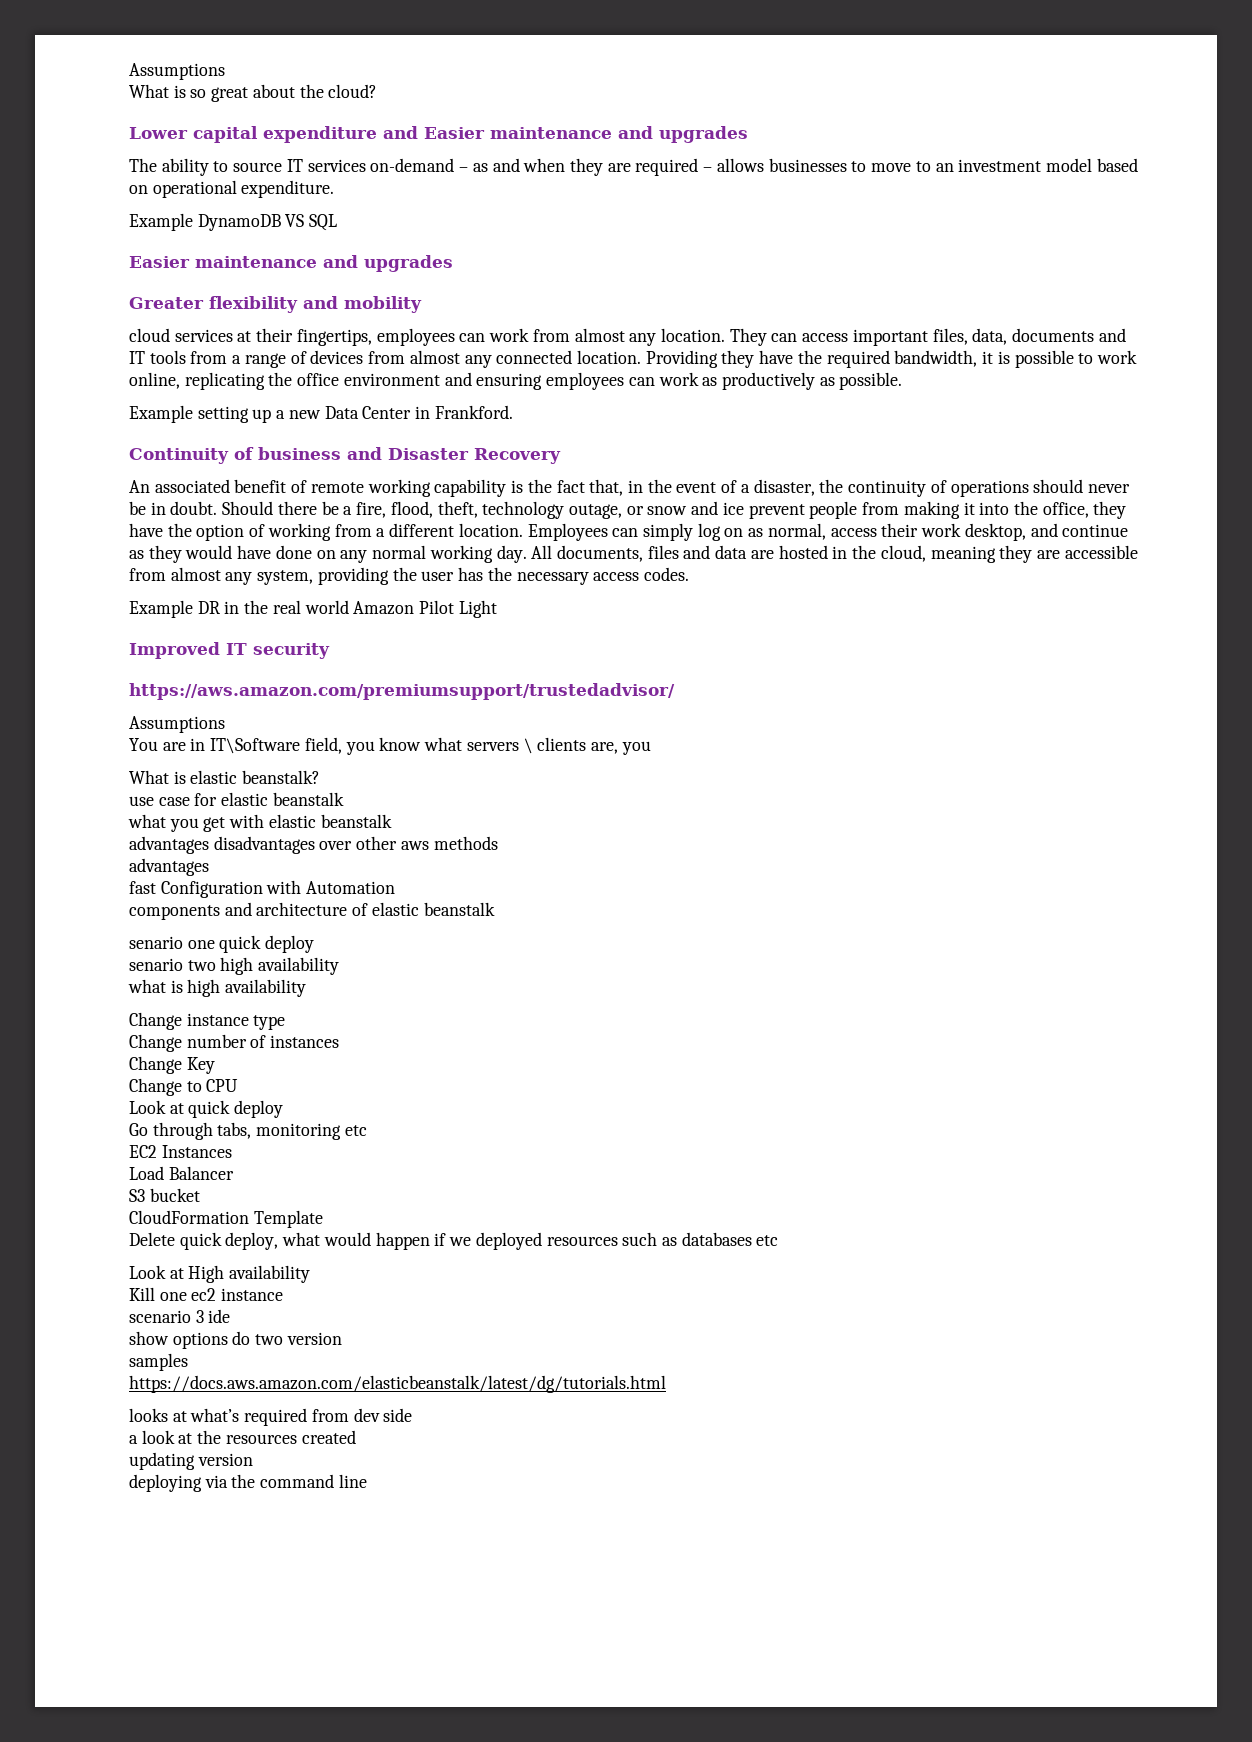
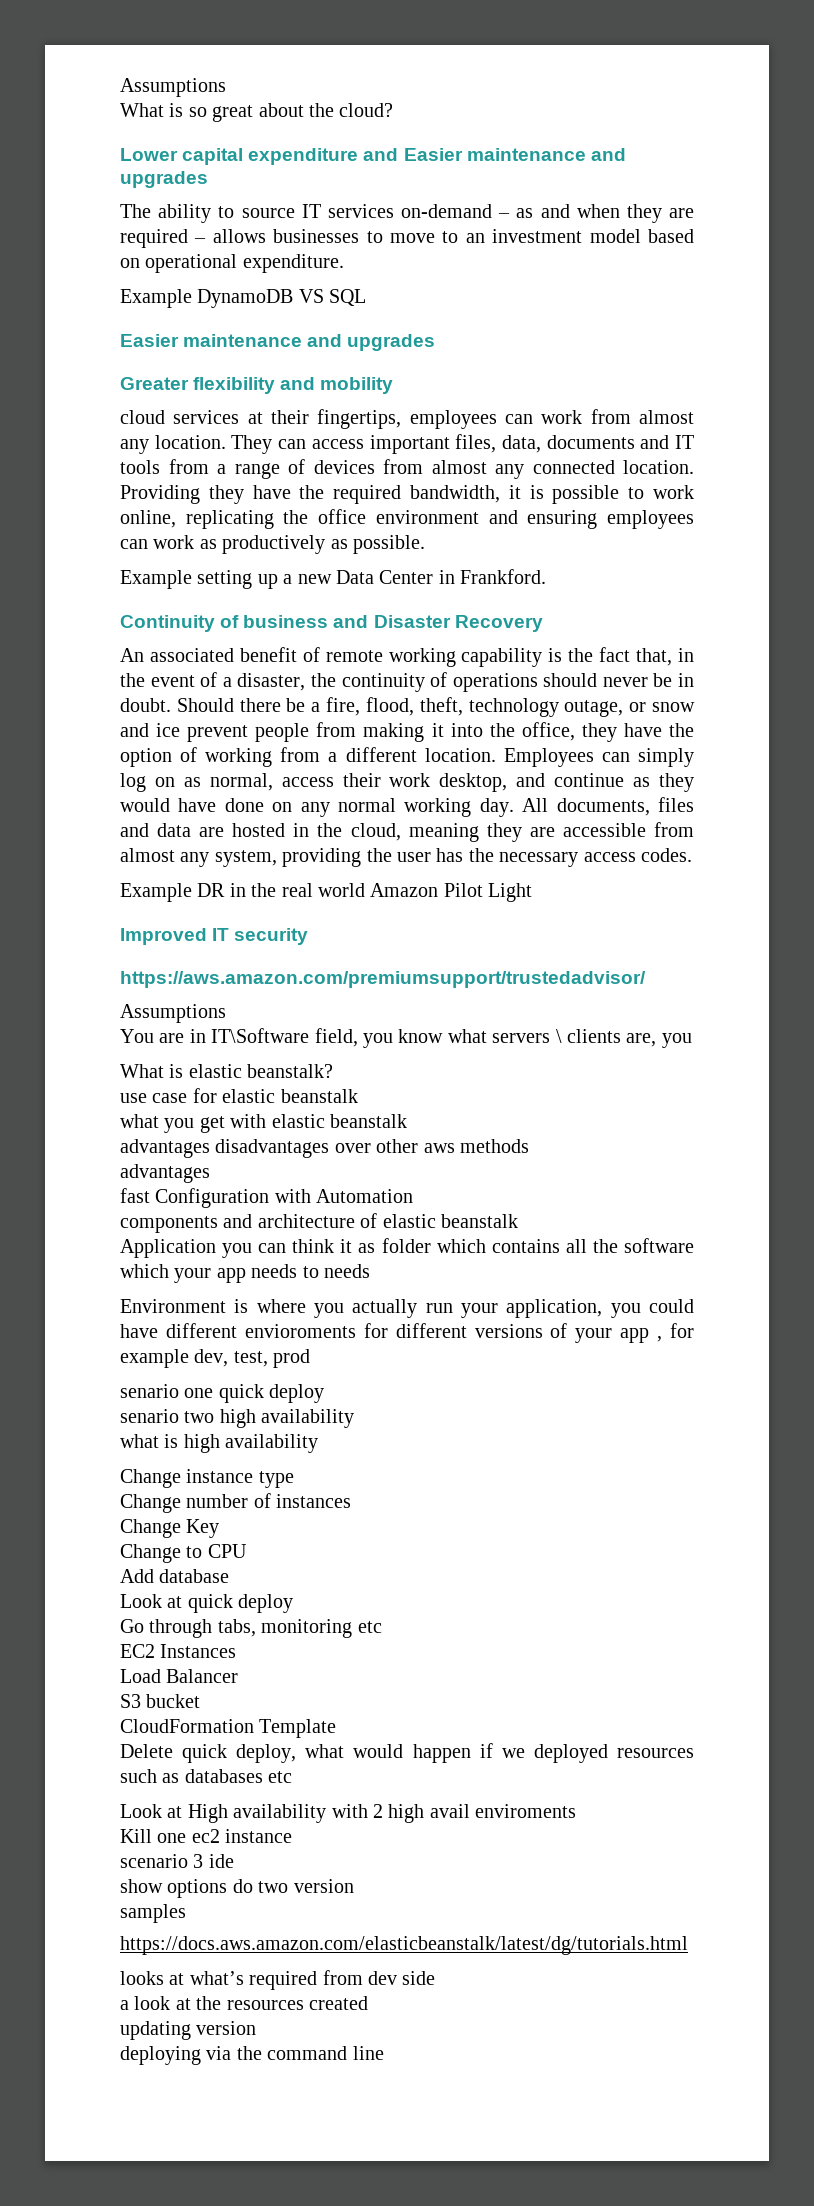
+ Application you can think it as folder which contains all the software which your app needs to needs
+ Environment is where you actually run your application, you could have different envioroments for different versions of your app , for example dev, test, prod
+ Add database
- Look at High availability
+ Look at High availability with 2 high avail enviroments

